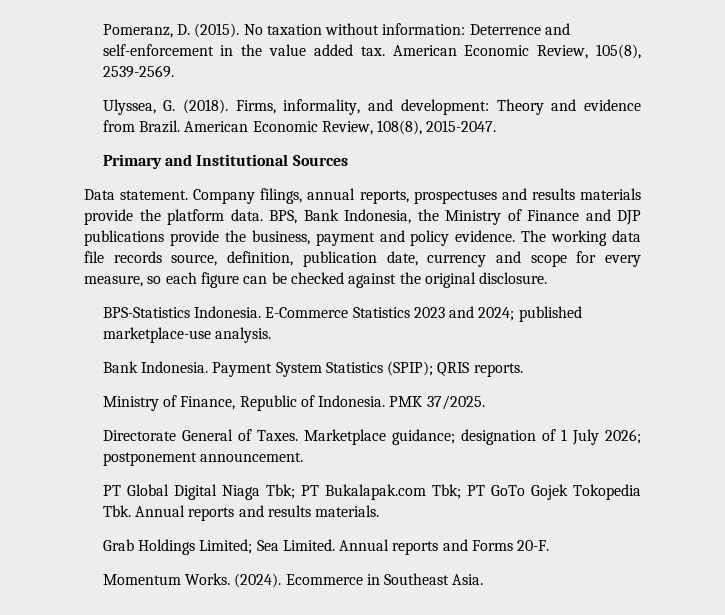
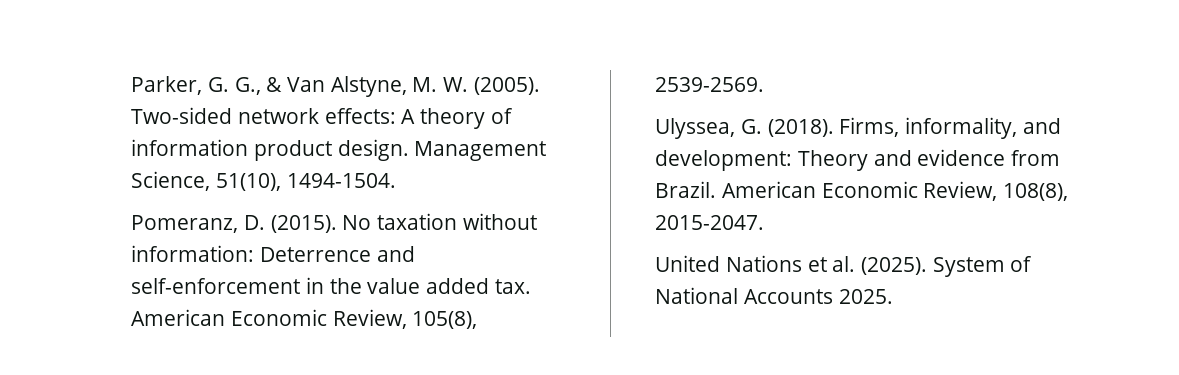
+ Parker, G. G., & Van Alstyne, M. W. (2005). Two-sided network effects: A theory of information product design. Management Science, 51(10), 1494-1504.
- Primary and Institutional Sources
- Data statement. Company filings, annual reports, prospectuses and results materials provide the platform data. BPS, Bank Indonesia, the Ministry of Finance and DJP publications provide the business, payment and policy evidence. The working data file records source, definition, publication date, currency and scope for every measure, so each figure can be checked against the original disclosure.
- BPS-Statistics Indonesia. E-Commerce Statistics 2023 and 2024; published marketplace-use analysis.
- Bank Indonesia. Payment System Statistics (SPIP); QRIS reports.
- Ministry of Finance, Republic of Indonesia. PMK 37/2025.
- Directorate General of Taxes. Marketplace guidance; designation of 1 July 2026; postponement announcement.
- PT Global Digital Niaga Tbk; PT Bukalapak.com Tbk; PT GoTo Gojek Tokopedia Tbk. Annual reports and results materials.
- Grab Holdings Limited; Sea Limited. Annual reports and Forms 20-F.
- Momentum Works. (2024). Ecommerce in Southeast Asia.
+ United Nations et al. (2025). System of National Accounts 2025.

